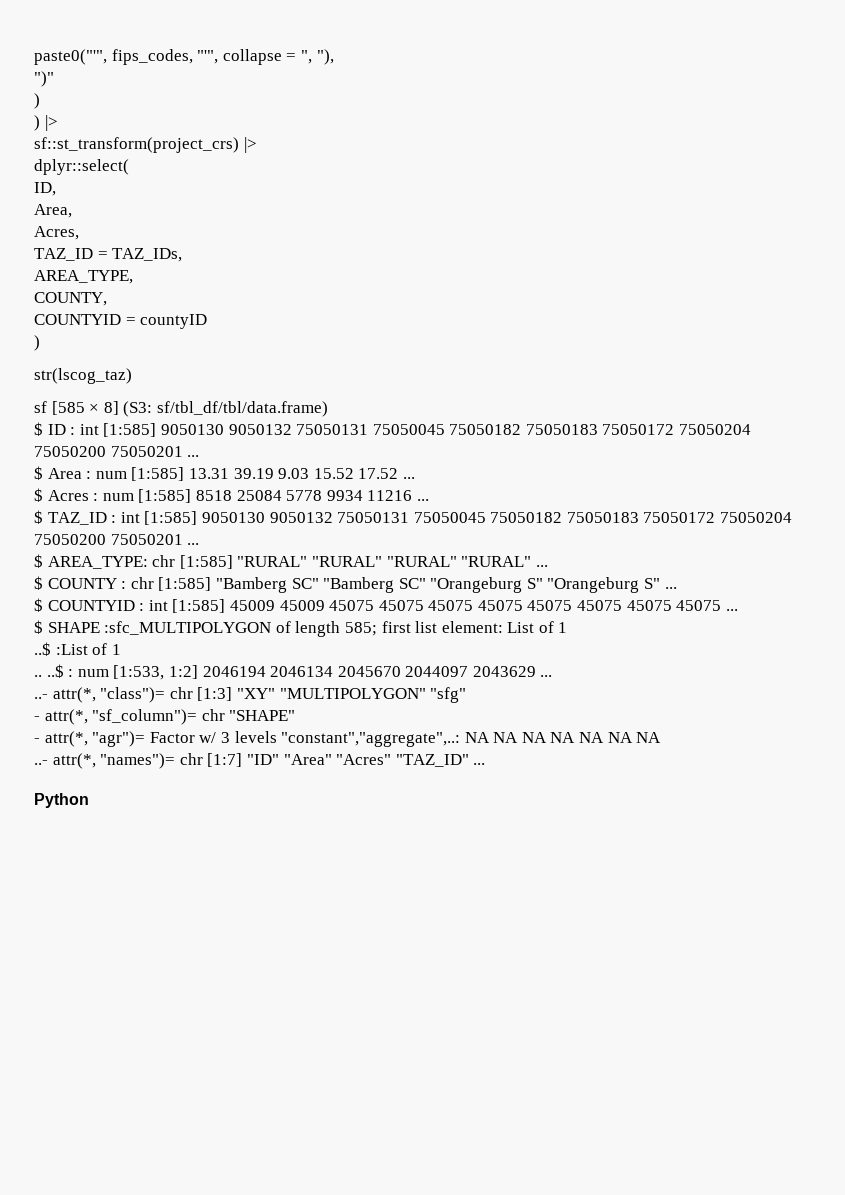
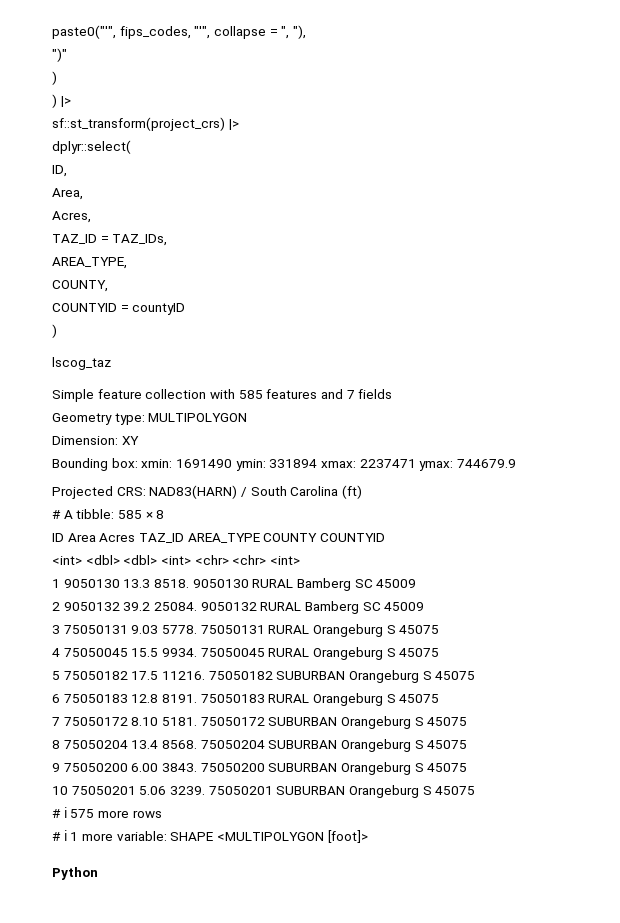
- str(lscog_taz)
- sf [585 × 8] (S3: sf/tbl_df/tbl/data.frame)
- $ ID : int [1:585] 9050130 9050132 75050131 75050045 75050182 75050183 75050172 75050204 75050200 75050201 ...
- $ Area : num [1:585] 13.31 39.19 9.03 15.52 17.52 ...
- $ Acres : num [1:585] 8518 25084 5778 9934 11216 ...
- $ TAZ_ID : int [1:585] 9050130 9050132 75050131 75050045 75050182 75050183 75050172 75050204 75050200 75050201 ...
- $ AREA_TYPE: chr [1:585] "RURAL" "RURAL" "RURAL" "RURAL" ...
- $ COUNTY : chr [1:585] "Bamberg SC" "Bamberg SC" "Orangeburg S" "Orangeburg S" ...
- $ COUNTYID : int [1:585] 45009 45009 45075 45075 45075 45075 45075 45075 45075 45075 ...
- $ SHAPE :sfc_MULTIPOLYGON of length 585; first list element: List of 1
- ..$ :List of 1
- .. ..$ : num [1:533, 1:2] 2046194 2046134 2045670 2044097 2043629 ...
- ..- attr(*, "class")= chr [1:3] "XY" "MULTIPOLYGON" "sfg"
- - attr(*, "sf_column")= chr "SHAPE"
- - attr(*, "agr")= Factor w/ 3 levels "constant","aggregate",..: NA NA NA NA NA NA NA
- ..- attr(*, "names")= chr [1:7] "ID" "Area" "Acres" "TAZ_ID" ...
+ lscog_taz
+ Simple feature collection with 585 features and 7 fields
+ Geometry type: MULTIPOLYGON
+ Dimension: XY
+ Bounding box: xmin: 1691490 ymin: 331894 xmax: 2237471 ymax: 744679.9
+ Projected CRS: NAD83(HARN) / South Carolina (ft)
+ # A tibble: 585 × 8
+ ID Area Acres TAZ_ID AREA_TYPE COUNTY COUNTYID
+ <int> <dbl> <dbl> <int> <chr> <chr> <int>
+ 1 9050130 13.3 8518. 9050130 RURAL Bamberg SC 45009
+ 2 9050132 39.2 25084. 9050132 RURAL Bamberg SC 45009
+ 3 75050131 9.03 5778. 75050131 RURAL Orangeburg S 45075
+ 4 75050045 15.5 9934. 75050045 RURAL Orangeburg S 45075
+ 5 75050182 17.5 11216. 75050182 SUBURBAN Orangeburg S 45075
+ 6 75050183 12.8 8191. 75050183 RURAL Orangeburg S 45075
+ 7 75050172 8.10 5181. 75050172 SUBURBAN Orangeburg S 45075
+ 8 75050204 13.4 8568. 75050204 SUBURBAN Orangeburg S 45075
+ 9 75050200 6.00 3843. 75050200 SUBURBAN Orangeburg S 45075
+ 10 75050201 5.06 3239. 75050201 SUBURBAN Orangeburg S 45075
+ # ℹ 575 more rows
+ # ℹ 1 more variable: SHAPE <MULTIPOLYGON [foot]>

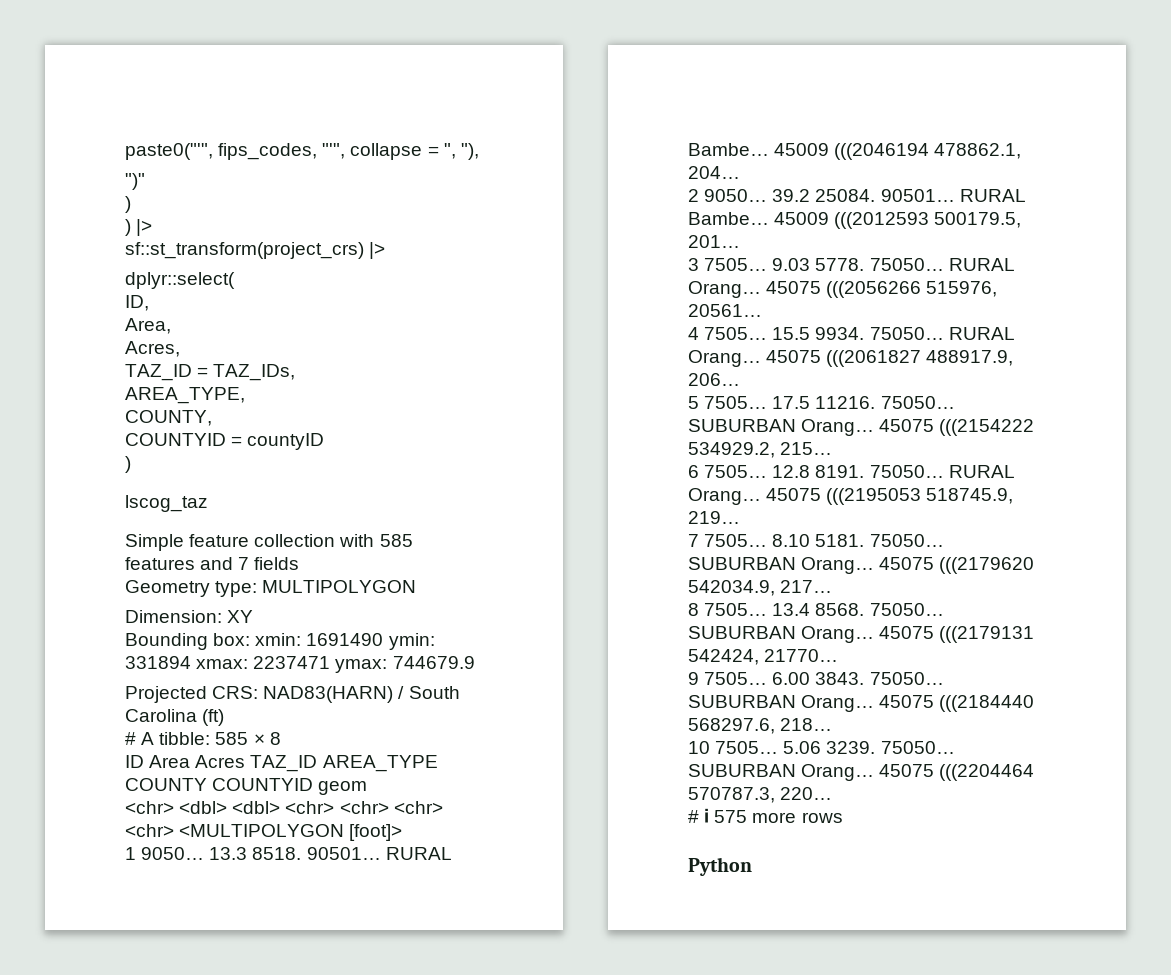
- ID Area Acres TAZ_ID AREA_TYPE COUNTY COUNTYID
- <int> <dbl> <dbl> <int> <chr> <chr> <int>
- 1 9050130 13.3 8518.
+ ID Area Acres TAZ_ID AREA_TYPE COUNTY COUNTYID geom
+ <chr> <dbl> <dbl> <chr> <chr> <chr> <chr> <MULTIPOLYGON [foot]>
+ 1 9050… 13.3 8518.
- 9050130 RURAL Bamberg SC 45009
+ 90501… RURAL Bambe… 45009 (((2046194 478862.1, 204…
- 2 9050132 39.2 25084.
+ 2 9050… 39.2 25084.
- 9050132 RURAL Bamberg SC 45009
+ 90501… RURAL Bambe… 45009 (((2012593 500179.5, 201…
- 3 75050131 9.03 5778.
+ 3 7505… 9.03 5778.
- 75050131 RURAL Orangeburg S 45075
+ 75050… RURAL Orang… 45075 (((2056266 515976, 20561…
- 4 75050045 15.5 9934.
+ 4 7505… 15.5 9934.
- 75050045 RURAL Orangeburg S 45075
+ 75050… RURAL Orang… 45075 (((2061827 488917.9, 206…
- 5 75050182 17.5 11216.
+ 5 7505… 17.5 11216.
- 75050182 SUBURBAN Orangeburg S 45075
+ 75050… SUBURBAN Orang… 45075 (((2154222 534929.2, 215…
- 6 75050183 12.8 8191.
+ 6 7505… 12.8 8191.
- 75050183 RURAL Orangeburg S 45075
- 7 75050172 8.10 5181.
+ 75050… RURAL Orang… 45075 (((2195053 518745.9, 219…
+ 7 7505… 8.10 5181.
- 75050172 SUBURBAN Orangeburg S 45075
- 8 75050204 13.4 8568.
+ 75050… SUBURBAN Orang… 45075 (((2179620 542034.9, 217…
+ 8 7505… 13.4 8568.
- 75050204 SUBURBAN Orangeburg S 45075
+ 75050… SUBURBAN Orang… 45075 (((2179131 542424, 21770…
- 9 75050200 6.00 3843.
+ 9 7505… 6.00 3843.
- 75050200 SUBURBAN Orangeburg S 45075
+ 75050… SUBURBAN Orang… 45075 (((2184440 568297.6, 218…
- 10 75050201 5.06 3239.
+ 10 7505… 5.06 3239.
- 75050201 SUBURBAN Orangeburg S 45075
+ 75050… SUBURBAN Orang… 45075 (((2204464 570787.3, 220…
- # ℹ 1 more variable: SHAPE <MULTIPOLYGON [foot]>

